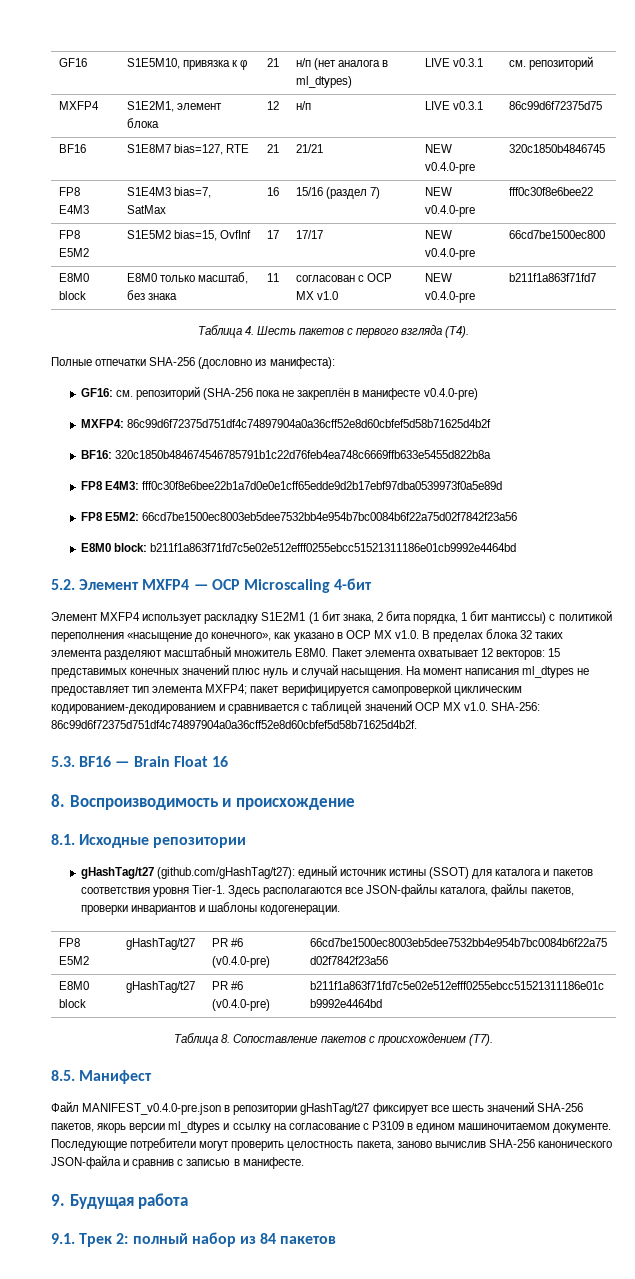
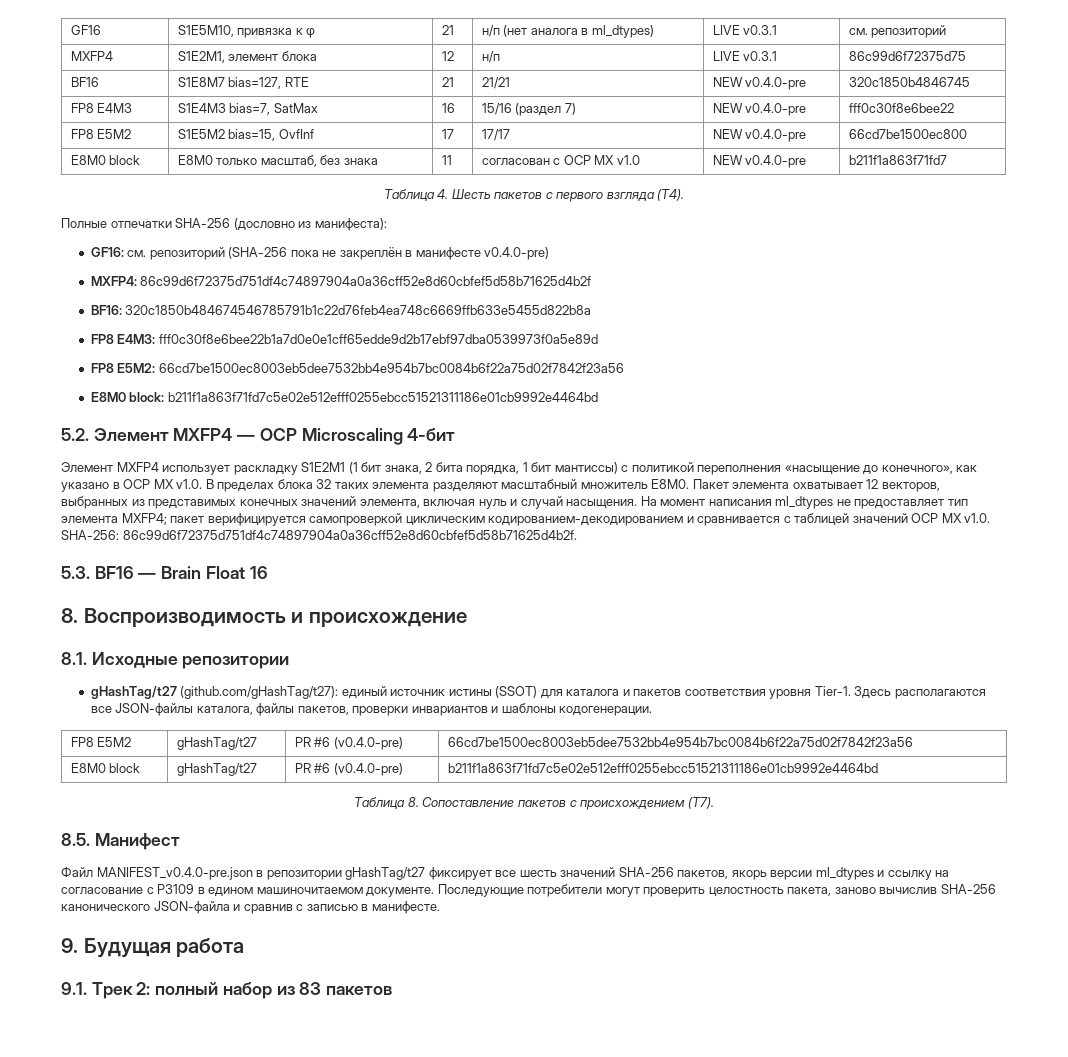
- Пакет элемента охватывает 12 векторов: 15 представимых конечных значений плюс нуль и случай насыщения.
+ Пакет элемента охватывает 12 векторов, выбранных из представимых конечных значений элемента, включая нуль и случай насыщения.
- 9.1. Трек 2: полный набор из 84 пакетов
+ 9.1. Трек 2: полный набор из 83 пакетов

